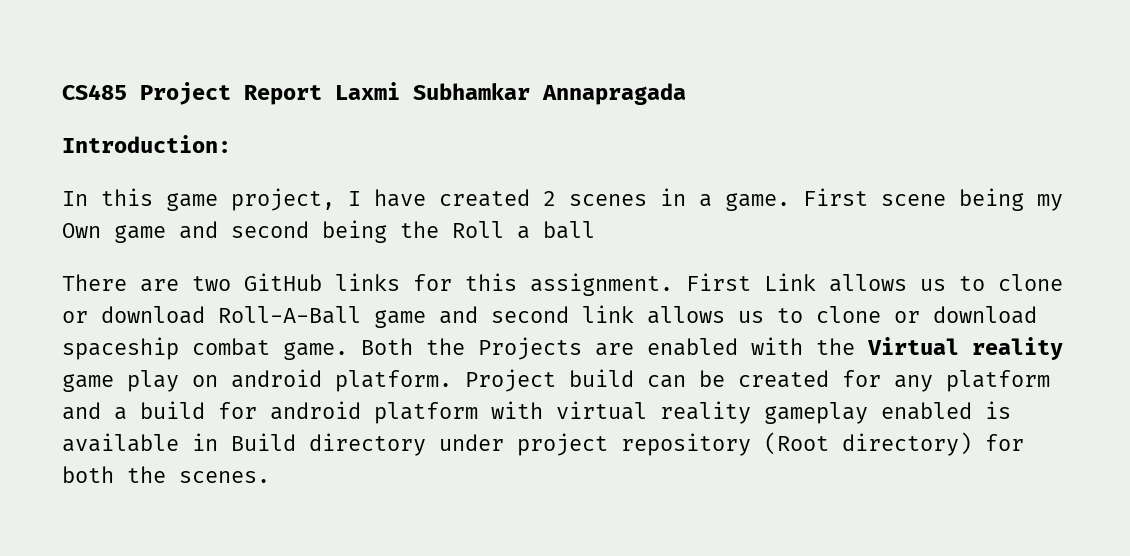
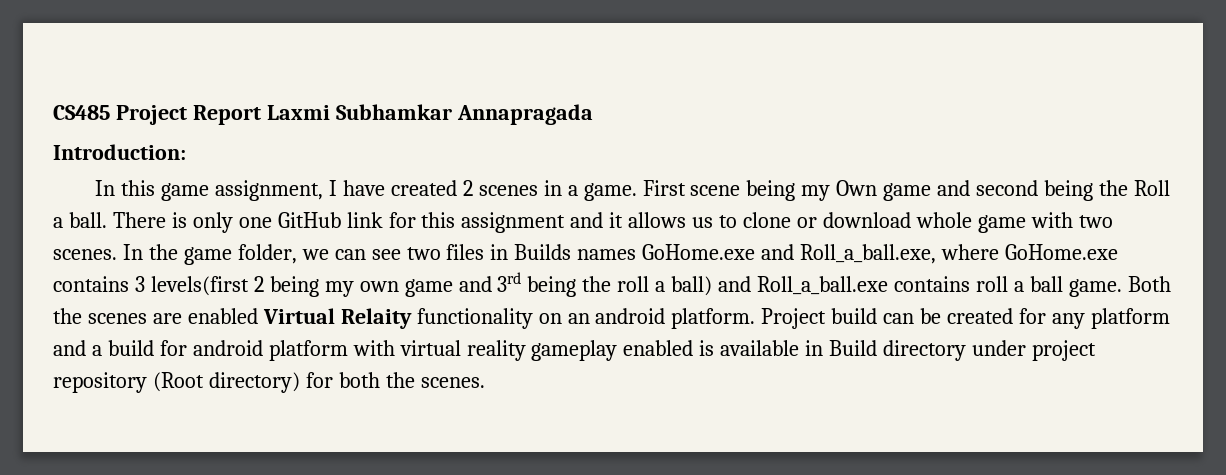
- In this game project, I have created 2 scenes in a game.
+ In this game assignment, I have created 2 scenes in a game.
- First scene being my Own game and second being the Roll a ball
- There are two GitHub links for this assignment. First Link allows us to clone or download Roll-A-Ball game and second link allows us to clone or download spaceship combat game.
+ First scene being my Own game and second being the Roll a ball. There is only one GitHub link for this assignment and it allows us to clone or download whole game with two scenes. In the game folder, we can see two files in Builds names GoHome.exe and Roll_a_ball.exe, where GoHome.exe contains 3 levels(first 2 being my own game and 3rd being the roll a ball) and Roll_a_ball.exe contains roll a ball game.
- Both the Projects are enabled with the Virtual reality game play on android platform.
+ Both the scenes are enabled Virtual Relaity functionality on an android platform.

